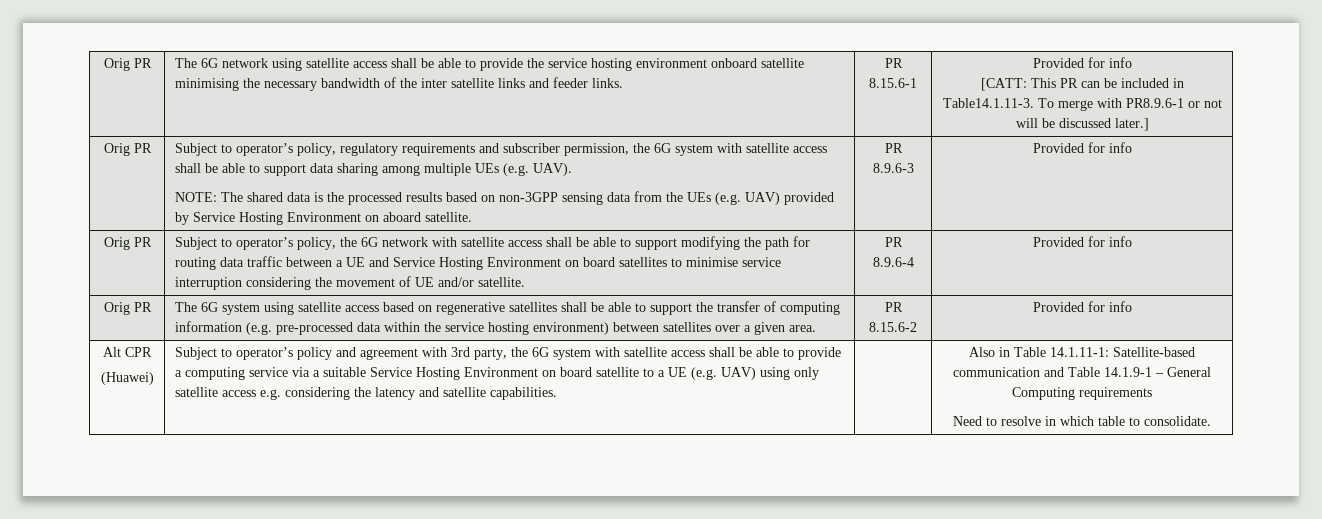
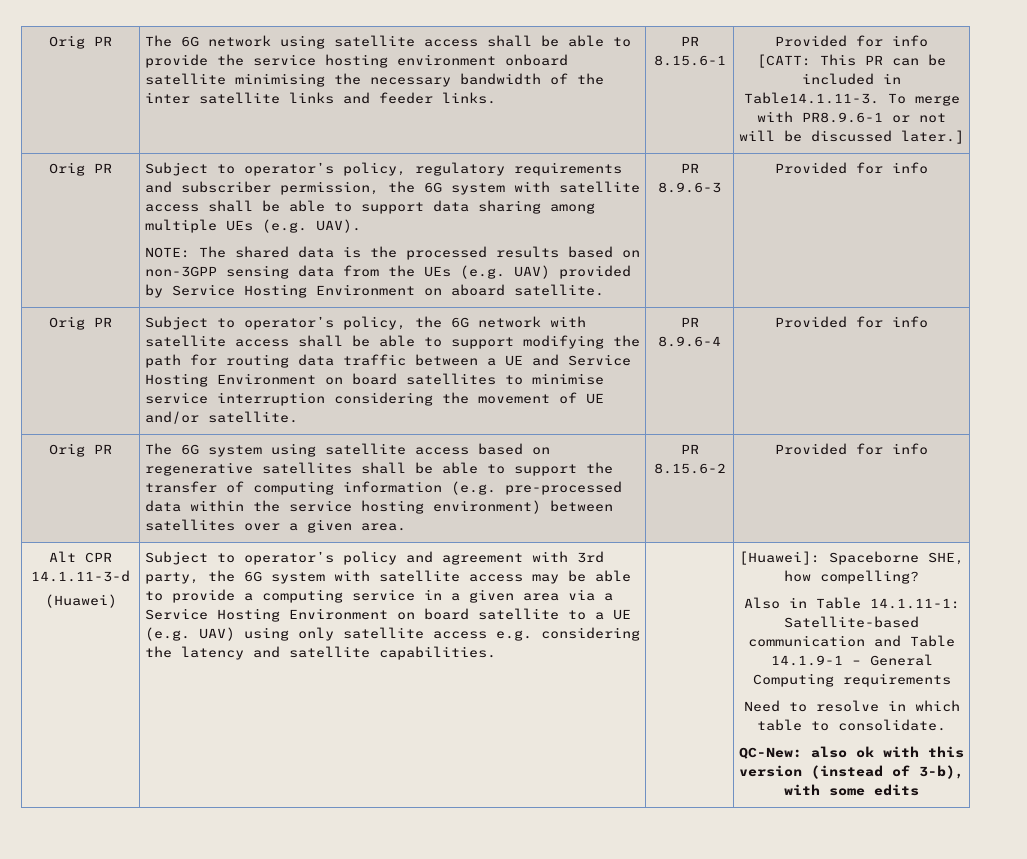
- Alt CPR
+ Alt CPR 14.1.11-3-d
- Subject to operator’s policy and agreement with 3rd party, the 6G system with satellite access shall be able to provide a computing service via a suitable Service Hosting Environment on board satellite to a UE (e.g. UAV) using only satellite access e.g. considering the latency and satellite capabilities.
+ Subject to operator’s policy and agreement with 3rd party, the 6G system with satellite access may be able to provide a computing service in a given area via a Service Hosting Environment on board satellite to a UE (e.g. UAV) using only satellite access e.g. considering the latency and satellite capabilities.
+ [Huawei]: Spaceborne SHE, how compelling?
+ QC-New: also ok with this version (instead of 3-b), with some edits

